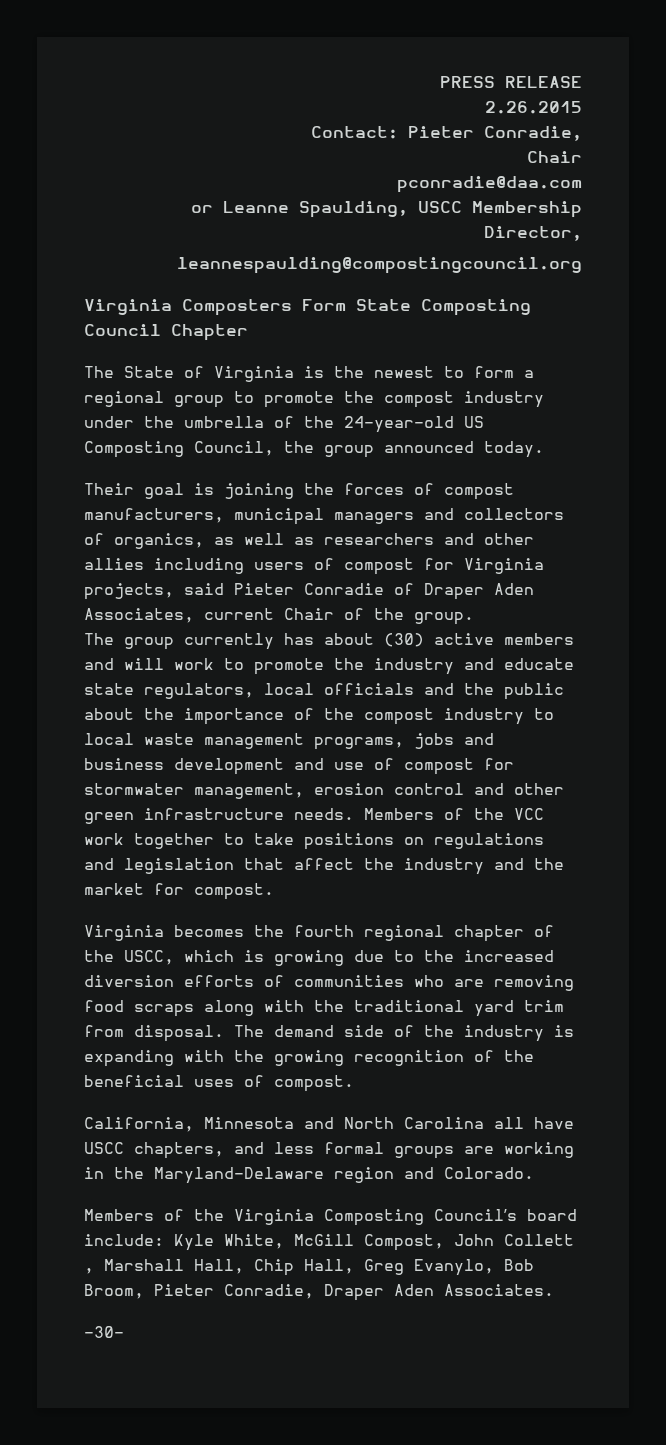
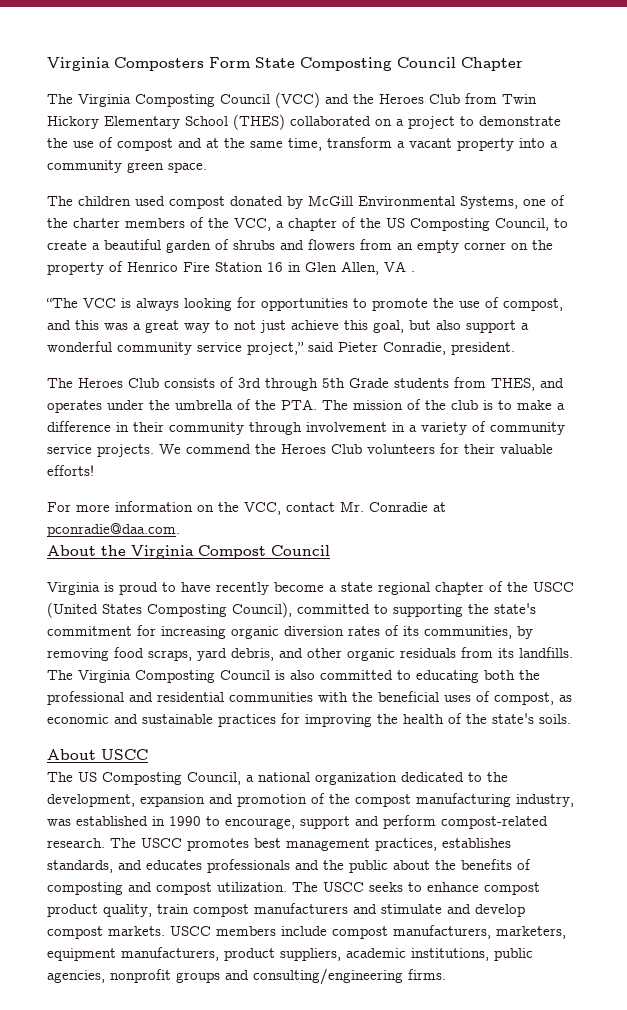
- PRESS RELEASE
- 2.26.2015
- Contact: Pieter Conradie,
- Chair
- pconradie@daa.com
- or Leanne Spaulding, USCC Membership Director,
- leannespaulding@compostingcouncil.org
- The State of Virginia is the newest to form a regional group to promote the compost industry under the umbrella of the 24-year-old US Composting Council, the group announced today.
- Their goal is joining the forces of compost manufacturers, municipal managers and collectors of organics, as well as researchers and other allies including users of compost for Virginia projects, said Pieter Conradie of Draper Aden Associates, current Chair of the group.
- The group currently has about (30) active members and will work to promote the industry and educate state regulators, local officials and the public about the importance of the compost industry to local waste management programs, jobs and business development and use of compost for stormwater management, erosion control and other green infrastructure needs. Members of the VCC work together to take positions on regulations and legislation that affect the industry and the market for compost.
- Virginia becomes the fourth regional chapter of the USCC, which is growing due to the increased diversion efforts of communities who are removing food scraps along with the traditional yard trim from disposal. The demand side of the industry is expanding with the growing recognition of the beneficial uses of compost.
- California, Minnesota and North Carolina all have USCC chapters, and less formal groups are working in the Maryland-Delaware region and Colorado.
- Members of the Virginia Composting Council’s board include: Kyle White, McGill Compost, John Collett , Marshall Hall, Chip Hall, Greg Evanylo, Bob Broom, Pieter Conradie, Draper Aden Associates.
- -30-
+ The Virginia Composting Council (VCC) and the Heroes Club from Twin Hickory Elementary School (THES) collaborated on a project to demonstrate the use of compost and at the same time, transform a vacant property into a community green space.
+ The children used compost donated by McGill Environmental Systems, one of the charter members of the VCC, a chapter of the US Composting Council, to create a beautiful garden of shrubs and flowers from an empty corner on the property of Henrico Fire Station 16 in Glen Allen, VA .
+ “The VCC is always looking for opportunities to promote the use of compost, and this was a great way to not just achieve this goal, but also support a wonderful community service project,” said Pieter Conradie, president.
+ The Heroes Club consists of 3rd through 5th Grade students from THES, and operates under the umbrella of the PTA. The mission of the club is to make a difference in their community through involvement in a variety of community service projects. We commend the Heroes Club volunteers for their valuable efforts!
+ For more information on the VCC, contact Mr. Conradie at pconradie@daa.com.
+ About the Virginia Compost Council
+ Virginia is proud to have recently become a state regional chapter of the USCC (United States Composting Council), committed to supporting the state's commitment for increasing organic diversion rates of its communities, by removing food scraps, yard debris, and other organic residuals from its landfills. The Virginia Composting Council is also committed to educating both the professional and residential communities with the beneficial uses of compost, as economic and sustainable practices for improving the health of the state's soils.
+ About USCC
+ The US Composting Council, a national organization dedicated to the development, expansion and promotion of the compost manufacturing industry, was established in 1990 to encourage, support and perform compost-related research. The USCC promotes best management practices, establishes standards, and educates professionals and the public about the benefits of composting and compost utilization. The USCC seeks to enhance compost product quality, train compost manufacturers and stimulate and develop compost markets. USCC members include compost manufacturers, marketers, equipment manufacturers, product suppliers, academic institutions, public agencies, nonprofit groups and consulting/engineering firms.

